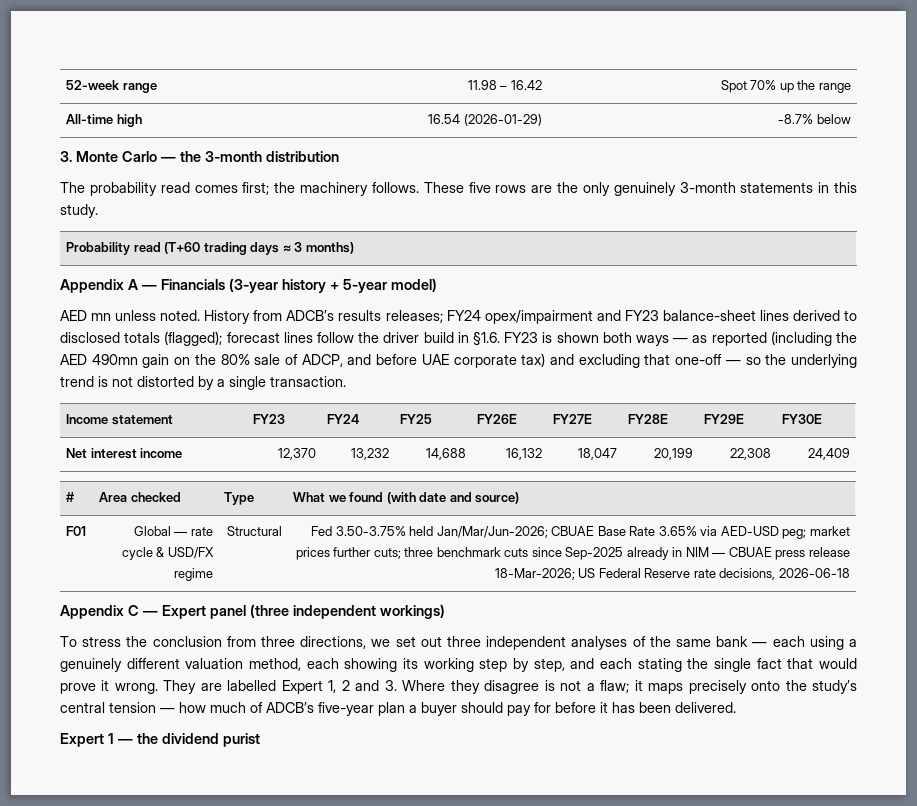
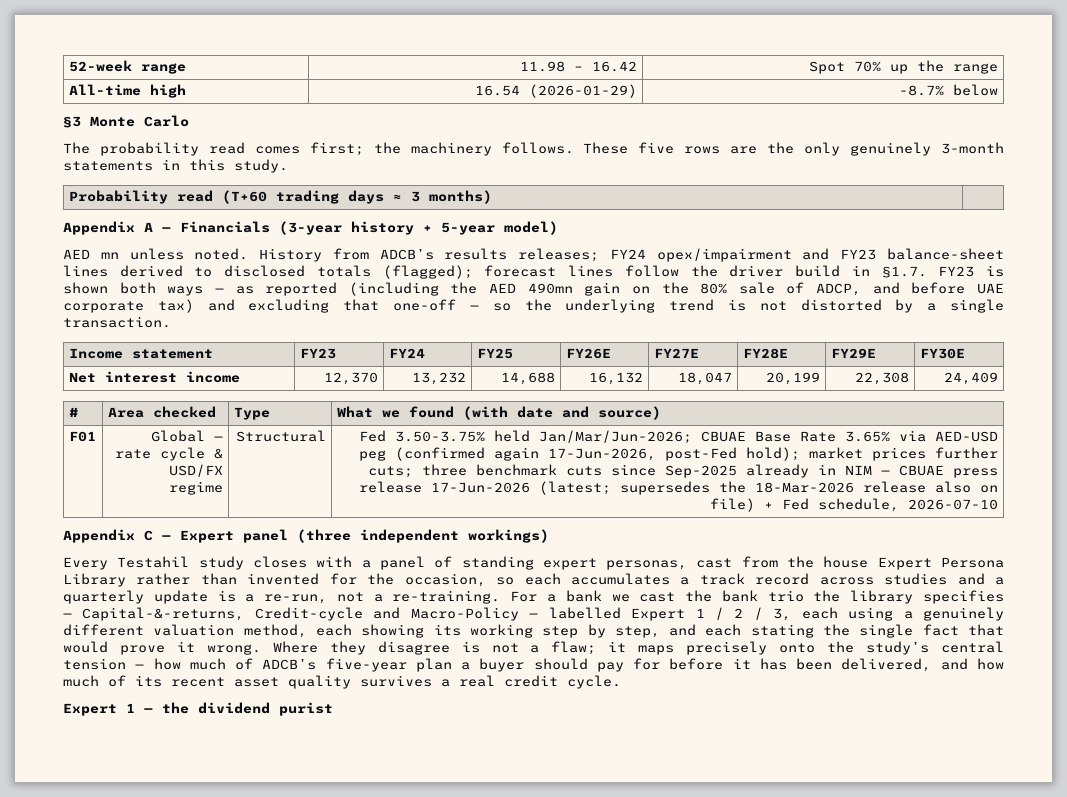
- 3. Monte Carlo — the 3-month distribution
+ §3 Monte Carlo
- forecast lines follow the driver build in §1.6. FY23 is shown both ways — as reported (including the AED 490mn gain on the 80% sale of ADCP, and before UAE corporate tax) and excluding that one-off — so the underlying trend is not distorted by a single transaction.
+ forecast lines follow the driver build in §1.7. FY23 is shown both ways — as reported (including the AED 490mn gain on the 80% sale of ADCP, and before UAE corporate tax) and excluding that one-off — so the underlying trend is not distorted by a single transaction.
- Fed 3.50-3.75% held Jan/Mar/Jun-2026; CBUAE Base Rate 3.65% via AED-USD peg; market prices further cuts; three benchmark cuts since Sep-2025 already in NIM — CBUAE press release 18-Mar-2026; US Federal Reserve rate decisions, 2026-06-18
+ Fed 3.50-3.75% held Jan/Mar/Jun-2026; CBUAE Base Rate 3.65% via AED-USD peg (confirmed again 17-Jun-2026, post-Fed hold); market prices further cuts; three benchmark cuts since Sep-2025 already in NIM — CBUAE press release 17-Jun-2026 (latest; supersedes the 18-Mar-2026 release also on file) + Fed schedule, 2026-07-10
- To stress the conclusion from three directions, we set out three independent analyses of the same bank — each using a genuinely different valuation method, each showing its working step by step, and each stating the single fact that would prove it wrong.
+ Every Testahil study closes with a panel of standing expert personas, cast from the house Expert Persona Library rather than invented for the occasion, so each accumulates a track record across studies and a quarterly update is a re-run, not a re-training. For a bank we cast the bank trio the library specifies — Capital-&-returns, Credit-cycle and Macro-Policy — labelled Expert 1 / 2 / 3, each using a genuinely different valuation method, each showing its working step by step, and each stating the single fact that would prove it wrong.
- They are labelled Expert 1, 2 and 3. Where they disagree is not a flaw; it maps precisely onto the study’s central tension — how much of ADCB’s five-year plan a buyer should pay for before it has been delivered.
+ Where they disagree is not a flaw; it maps precisely onto the study’s central tension — how much of ADCB’s five-year plan a buyer should pay for before it has been delivered, and how much of its recent asset quality survives a real credit cycle.

